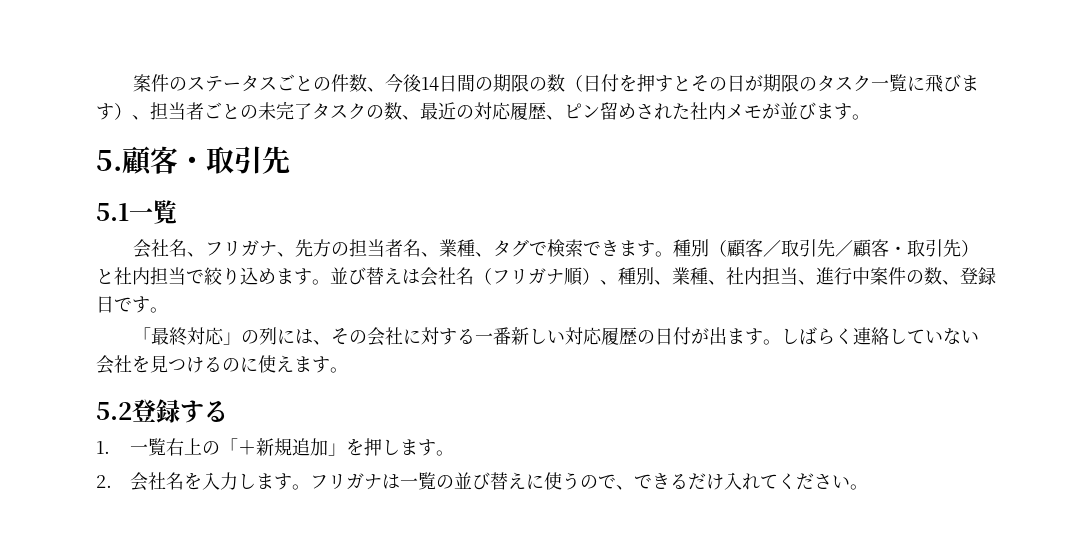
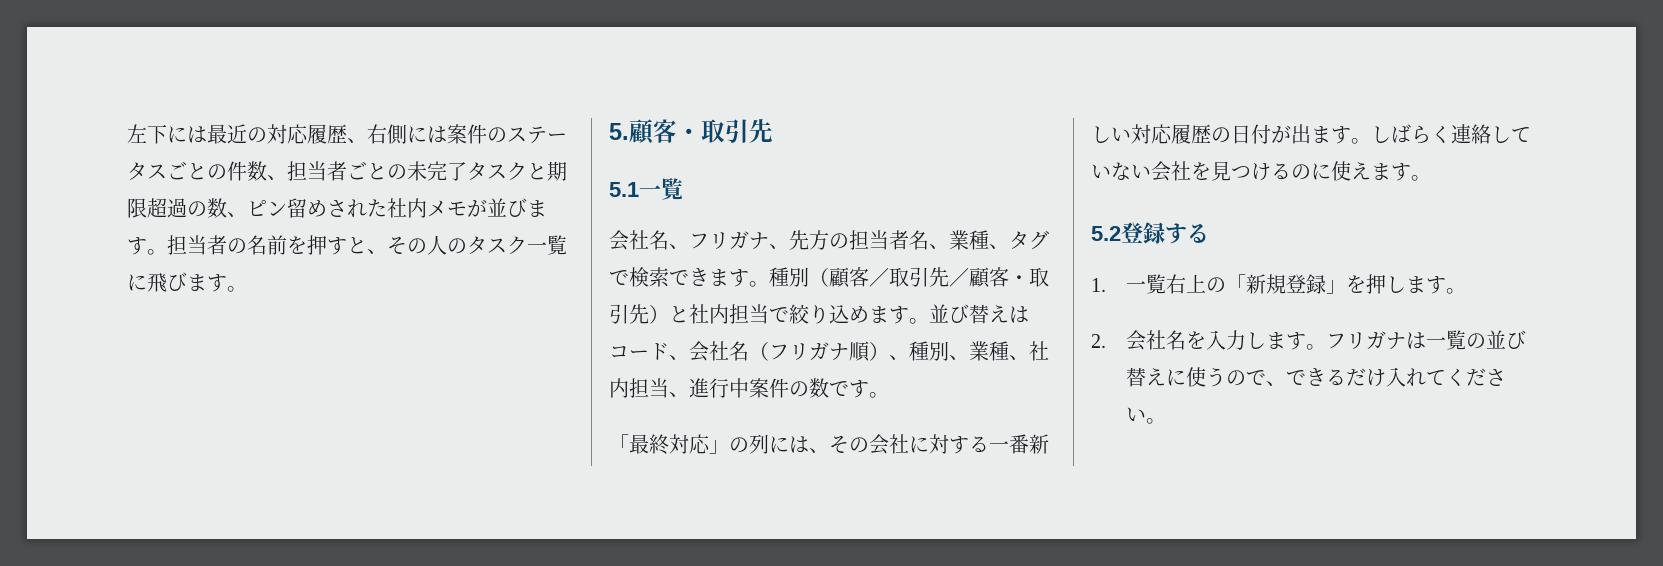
- 案件のステータスごとの件数、今後14日間の期限の数（日付を押すとその日が期限のタスク一覧に飛びます）、担当者ごとの未完了タスクの数、最近の対応履歴、ピン留めされた社内メモが並びます。
+ 左下には最近の対応履歴、右側には案件のステータスごとの件数、担当者ごとの未完了タスクと期限超過の数、ピン留めされた社内メモが並びます。担当者の名前を押すと、その人のタスク一覧に飛びます。
- 並び替えは会社名（フリガナ順）、種別、業種、社内担当、進行中案件の数、登録日です。
+ 並び替えはコード、会社名（フリガナ順）、種別、業種、社内担当、進行中案件の数です。
- 1.一覧右上の「＋新規追加」を押します。
+ 1.一覧右上の「新規登録」を押します。

